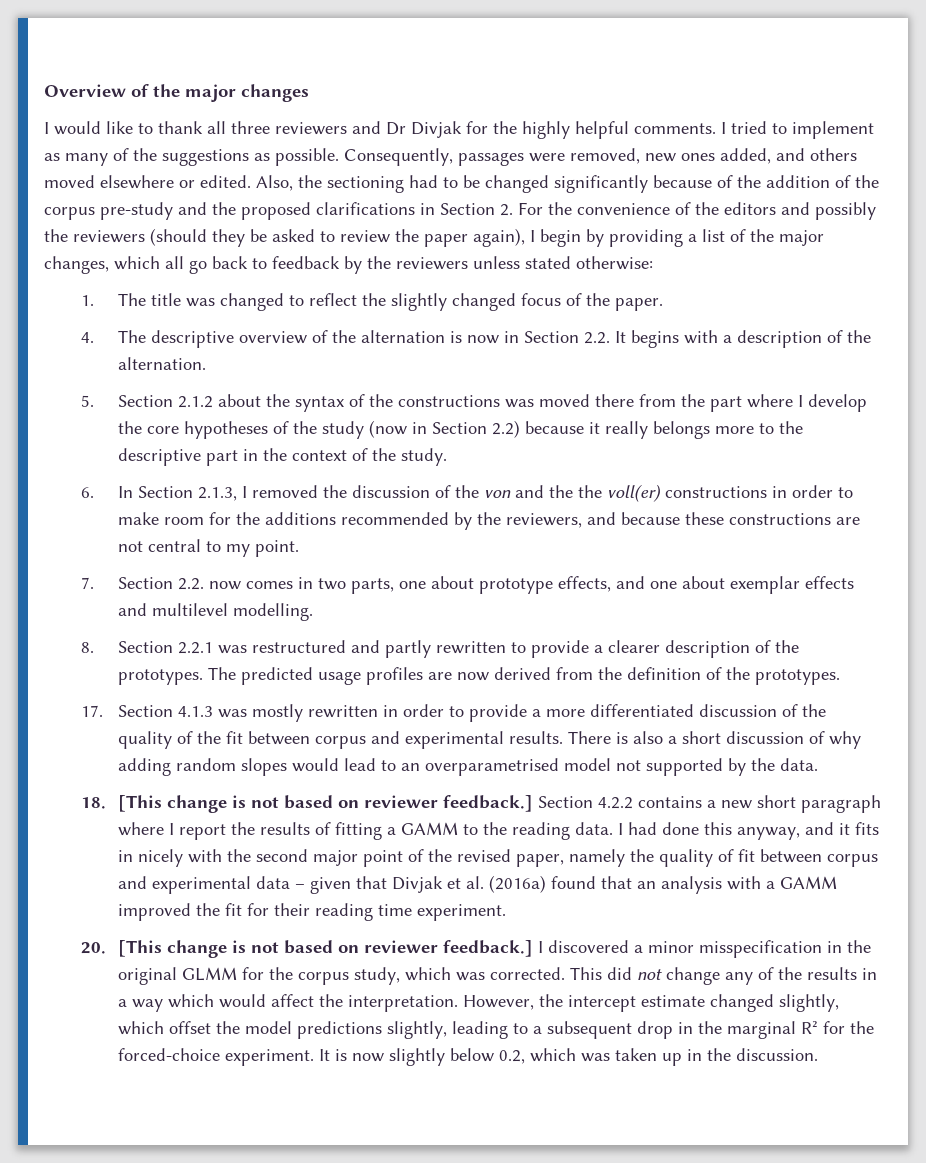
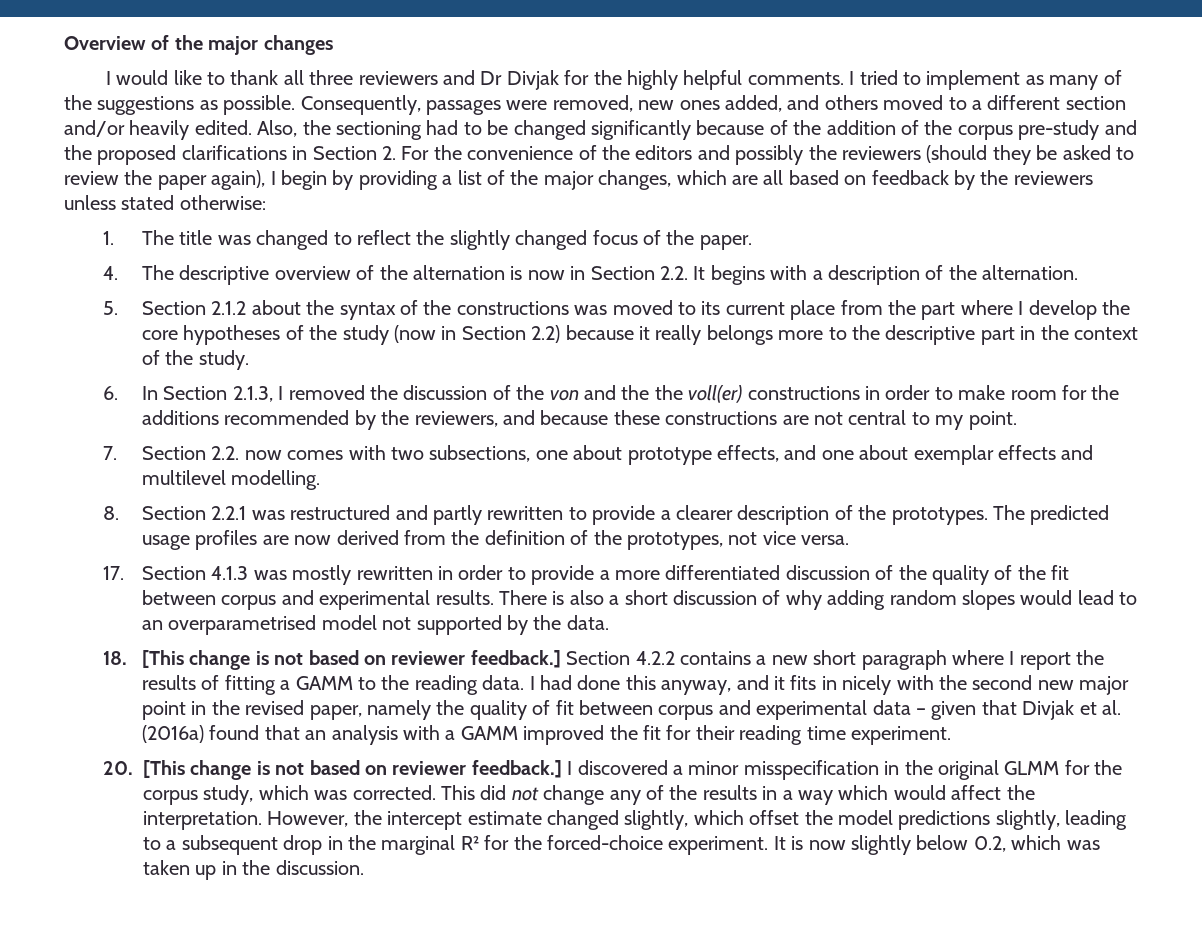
- Consequently, passages were removed, new ones added, and others moved elsewhere or edited.
+ Consequently, passages were removed, new ones added, and others moved to a different section and/or heavily edited.
- Also, the sectioning had to be changed significantly because of the addition of the corpus pre-study and the proposed clarifications in Section 2. For the convenience of the editors and possibly the reviewers (should they be asked to review the paper again), I begin by providing a list of the major changes, which all go back to feedback by the reviewers unless stated otherwise:
+ Also, the sectioning had to be changed significantly because of the addition of the corpus pre-study and the proposed clarifications in Section 2. For the convenience of the editors and possibly the reviewers (should they be asked to review the paper again), I begin by providing a list of the major changes, which are all based on feedback by the reviewers unless stated otherwise:
- 5. Section 2.1.2 about the syntax of the constructions was moved there from the part where I develop the core hypotheses of the study (now in Section 2.2) because it really belongs more to the descriptive part in the context of the study.
+ 5. Section 2.1.2 about the syntax of the constructions was moved to its current place from the part where I develop the core hypotheses of the study (now in Section 2.2) because it really belongs more to the descriptive part in the context of the study.
- 7. Section 2.2. now comes in two parts, one about prototype effects, and one about exemplar effects and multilevel modelling.
+ 7. Section 2.2. now comes with two subsections, one about prototype effects, and one about exemplar effects and multilevel modelling.
- The predicted usage profiles are now derived from the definition of the prototypes.
+ The predicted usage profiles are now derived from the definition of the prototypes, not vice versa.
- I had done this anyway, and it fits in nicely with the second major point of the revised paper, namely the quality of fit between corpus and experimental data – given that Divjak et al. (2016a) found that an analysis with a GAMM improved the fit for their reading time experiment.
+ I had done this anyway, and it fits in nicely with the second new major point in the revised paper, namely the quality of fit between corpus and experimental data – given that Divjak et al. (2016a) found that an analysis with a GAMM improved the fit for their reading time experiment.

